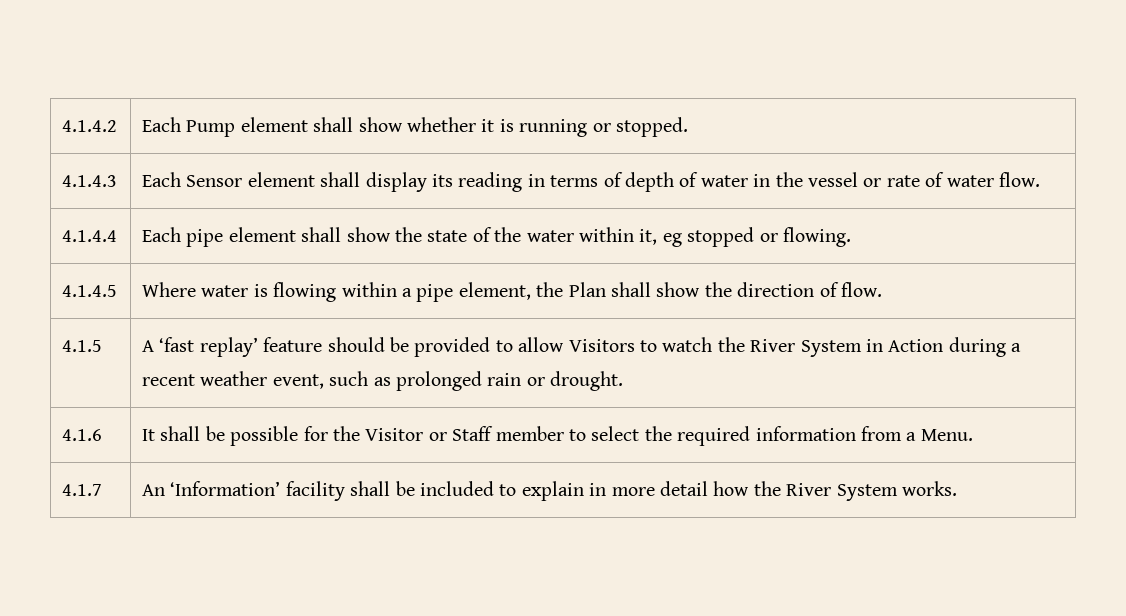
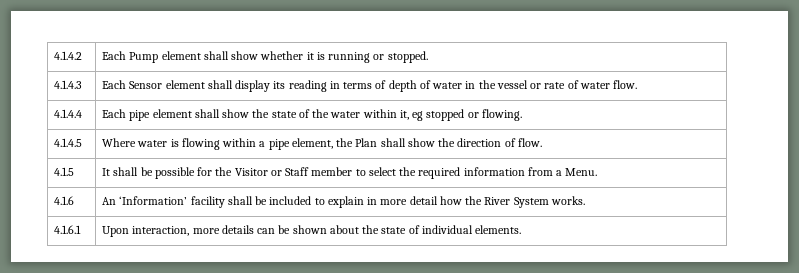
- 4.1.5 | A ‘fast replay’ feature should be provided to allow Visitors to watch the River System in Action during a recent weather event, such as prolonged rain or drought.
- 4.1.6 | It shall be possible for the Visitor or Staff member to select the required information from a Menu.
+ 4.1.5 | It shall be possible for the Visitor or Staff member to select the required information from a Menu.
- 4.1.7 | An ‘Information’ facility shall be included to explain in more detail how the River System works.
+ 4.1.6 | An ‘Information’ facility shall be included to explain in more detail how the River System works.
+ 4.1.6.1 | Upon interaction, more details can be shown about the state of individual elements.

